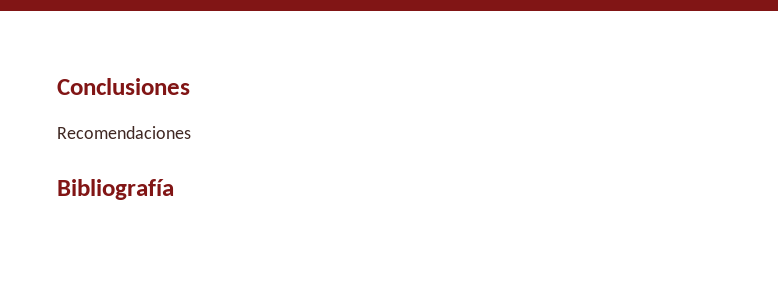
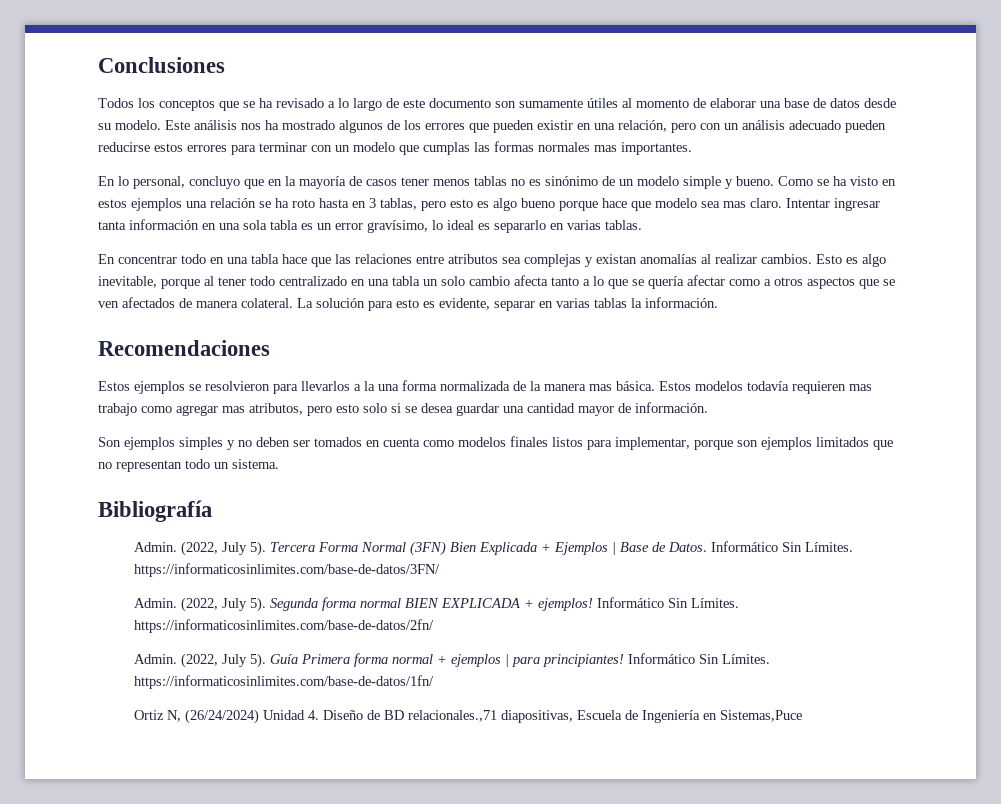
+ Todos los conceptos que se ha revisado a lo largo de este documento son sumamente útiles al momento de elaborar una base de datos desde su modelo. Este análisis nos ha mostrado algunos de los errores que pueden existir en una relación, pero con un análisis adecuado pueden reducirse estos errores para terminar con un modelo que cumplas las formas normales mas importantes.
+ En lo personal, concluyo que en la mayoría de casos tener menos tablas no es sinónimo de un modelo simple y bueno. Como se ha visto en estos ejemplos una relación se ha roto hasta en 3 tablas, pero esto es algo bueno porque hace que modelo sea mas claro. Intentar ingresar tanta información en una sola tabla es un error gravísimo, lo ideal es separarlo en varias tablas.
+ En concentrar todo en una tabla hace que las relaciones entre atributos sea complejas y existan anomalías al realizar cambios. Esto es algo inevitable, porque al tener todo centralizado en una tabla un solo cambio afecta tanto a lo que se quería afectar como a otros aspectos que se ven afectados de manera colateral. La solución para esto es evidente, separar en varias tablas la información.
  Recomendaciones
+ Estos ejemplos se resolvieron para llevarlos a la una forma normalizada de la manera mas básica. Estos modelos todavía requieren mas trabajo como agregar mas atributos, pero esto solo si se desea guardar una cantidad mayor de información.
+ Son ejemplos simples y no deben ser tomados en cuenta como modelos finales listos para implementar, porque son ejemplos limitados que no representan todo un sistema.
  Bibliografía
+ Admin. (2022, July 5). Tercera Forma Normal (3FN) Bien Explicada + Ejemplos | Base de Datos. Informático Sin Límites. https://informaticosinlimites.com/base-de-datos/3FN/
+ Admin. (2022, July 5). Segunda forma normal BIEN EXPLICADA + ejemplos! Informático Sin Límites. https://informaticosinlimites.com/base-de-datos/2fn/
+ Admin. (2022, July 5). Guía Primera forma normal + ejemplos | para principiantes! Informático Sin Límites. https://informaticosinlimites.com/base-de-datos/1fn/
+ Ortiz N, (26/24/2024) Unidad 4. Diseño de BD relacionales.,71 diapositivas, Escuela de Ingeniería en Sistemas,Puce

